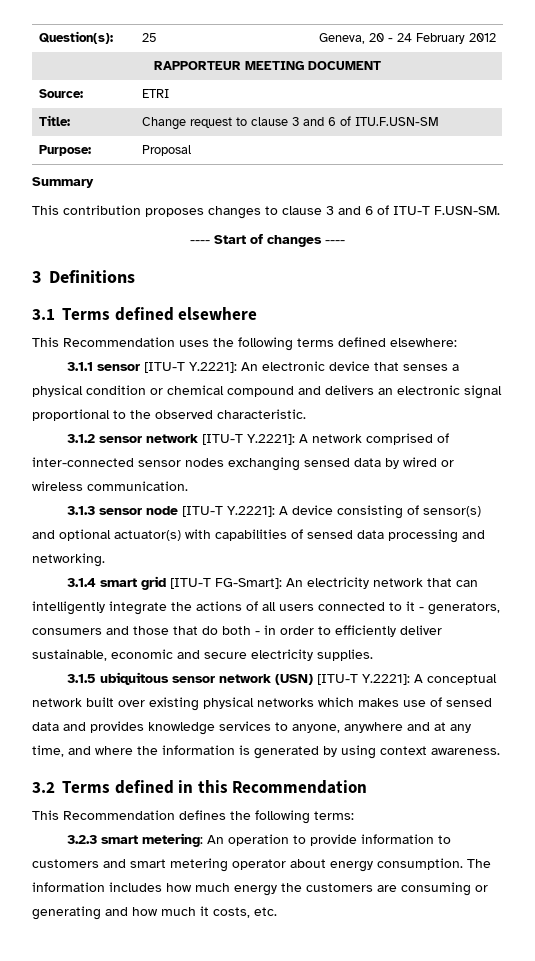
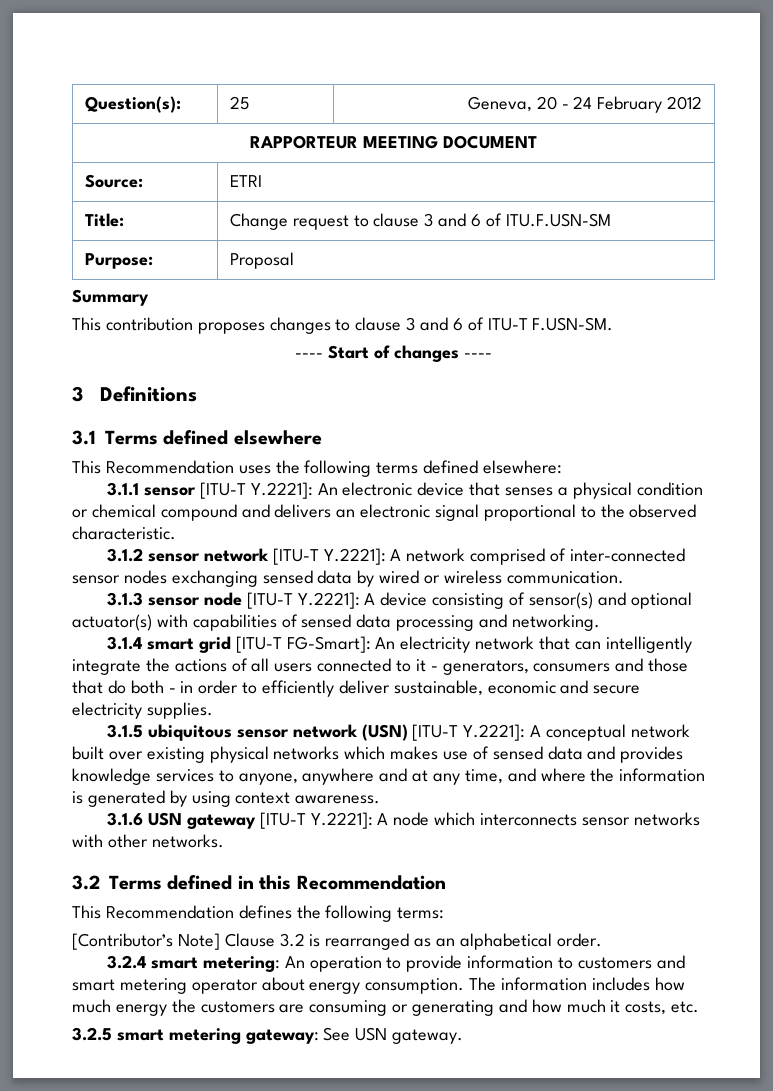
+ 3.1.6 USN gateway [ITU-T Y.2221]: A node which interconnects sensor networks with other networks.
- 3.2.3 smart metering: An operation to provide information to customers and smart metering operator about energy consumption.
+ [Contributor’s Note] Clause 3.2 is rearranged as an alphabetical order.
+ 3.2.4 smart metering: An operation to provide information to customers and smart metering operator about energy consumption.
+ 3.2.5 smart metering gateway: See USN gateway.

